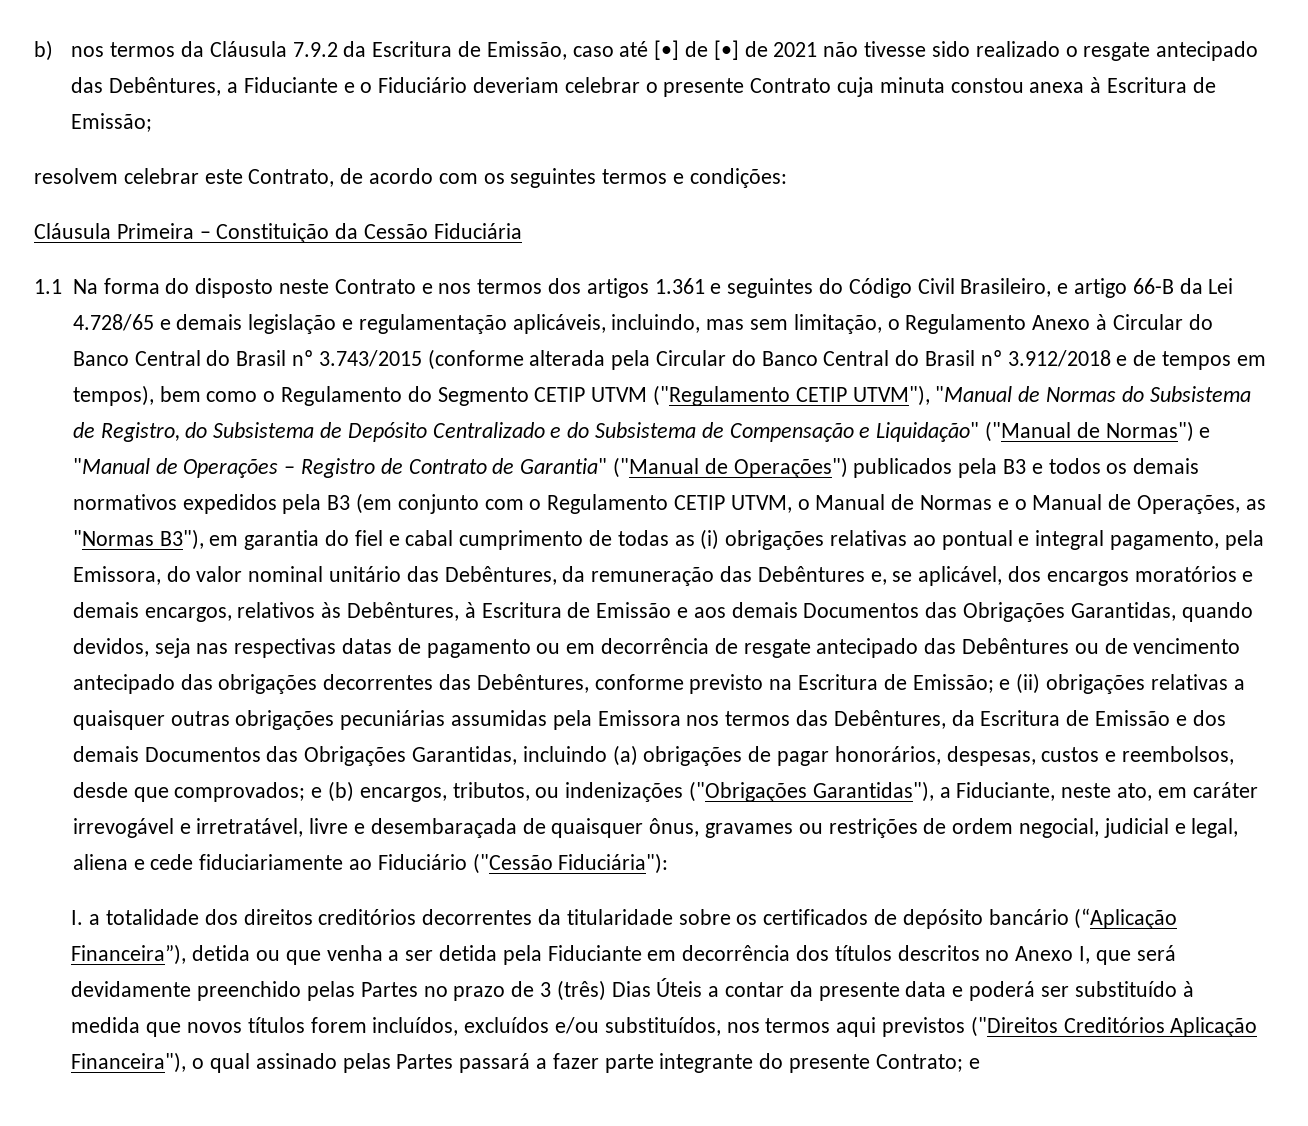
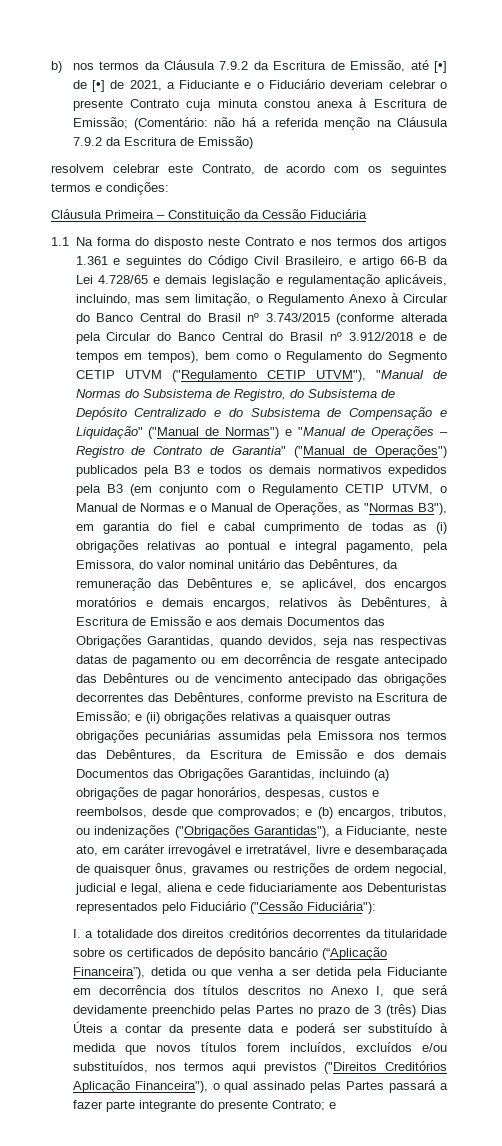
- b) nos termos da Cláusula 7.9.2 da Escritura de Emissão, caso até [•] de [•] de 2021 não tivesse sido realizado o resgate antecipado das Debêntures, a Fiduciante e o Fiduciário deveriam celebrar o presente Contrato cuja minuta constou anexa à Escritura de Emissão;
+ b) nos termos da Cláusula 7.9.2 da Escritura de Emissão, até [•] de [•] de 2021, a Fiduciante e o Fiduciário deveriam celebrar o presente Contrato cuja minuta constou anexa à Escritura de Emissão; (Comentário: não há a referida menção na Cláusula 7.9.2 da Escritura de Emissão)
- e (b) encargos, tributos, ou indenizações ("Obrigações Garantidas"), a Fiduciante, neste ato, em caráter irrevogável e irretratável, livre e desembaraçada de quaisquer ônus, gravames ou restrições de ordem negocial, judicial e legal, aliena e cede fiduciariamente ao Fiduciário ("Cessão Fiduciária"):
+ e (b) encargos, tributos, ou indenizações ("Obrigações Garantidas"), a Fiduciante, neste ato, em caráter irrevogável e irretratável, livre e desembaraçada de quaisquer ônus, gravames ou restrições de ordem negocial, judicial e legal, aliena e cede fiduciariamente aos Debenturistas representados pelo Fiduciário ("Cessão Fiduciária"):

